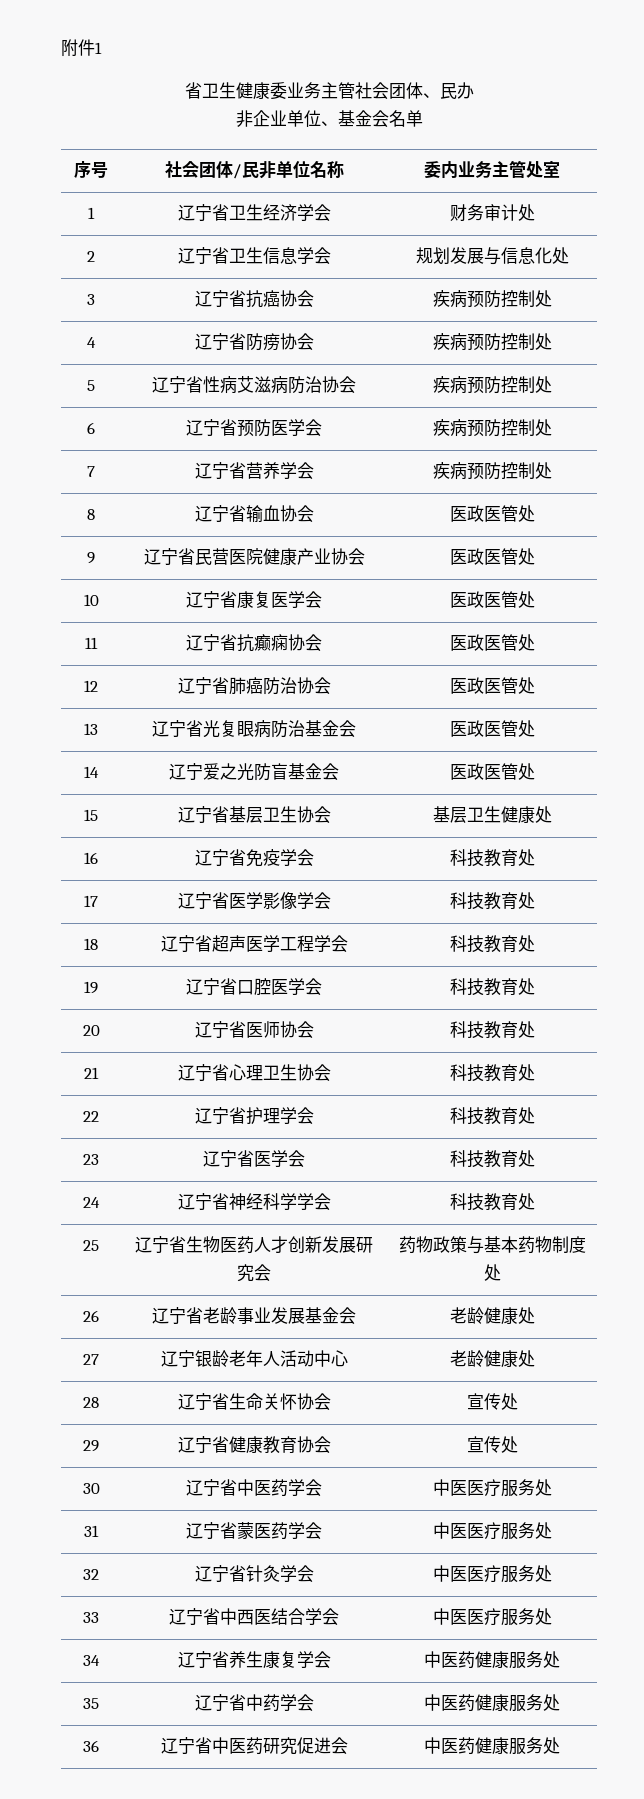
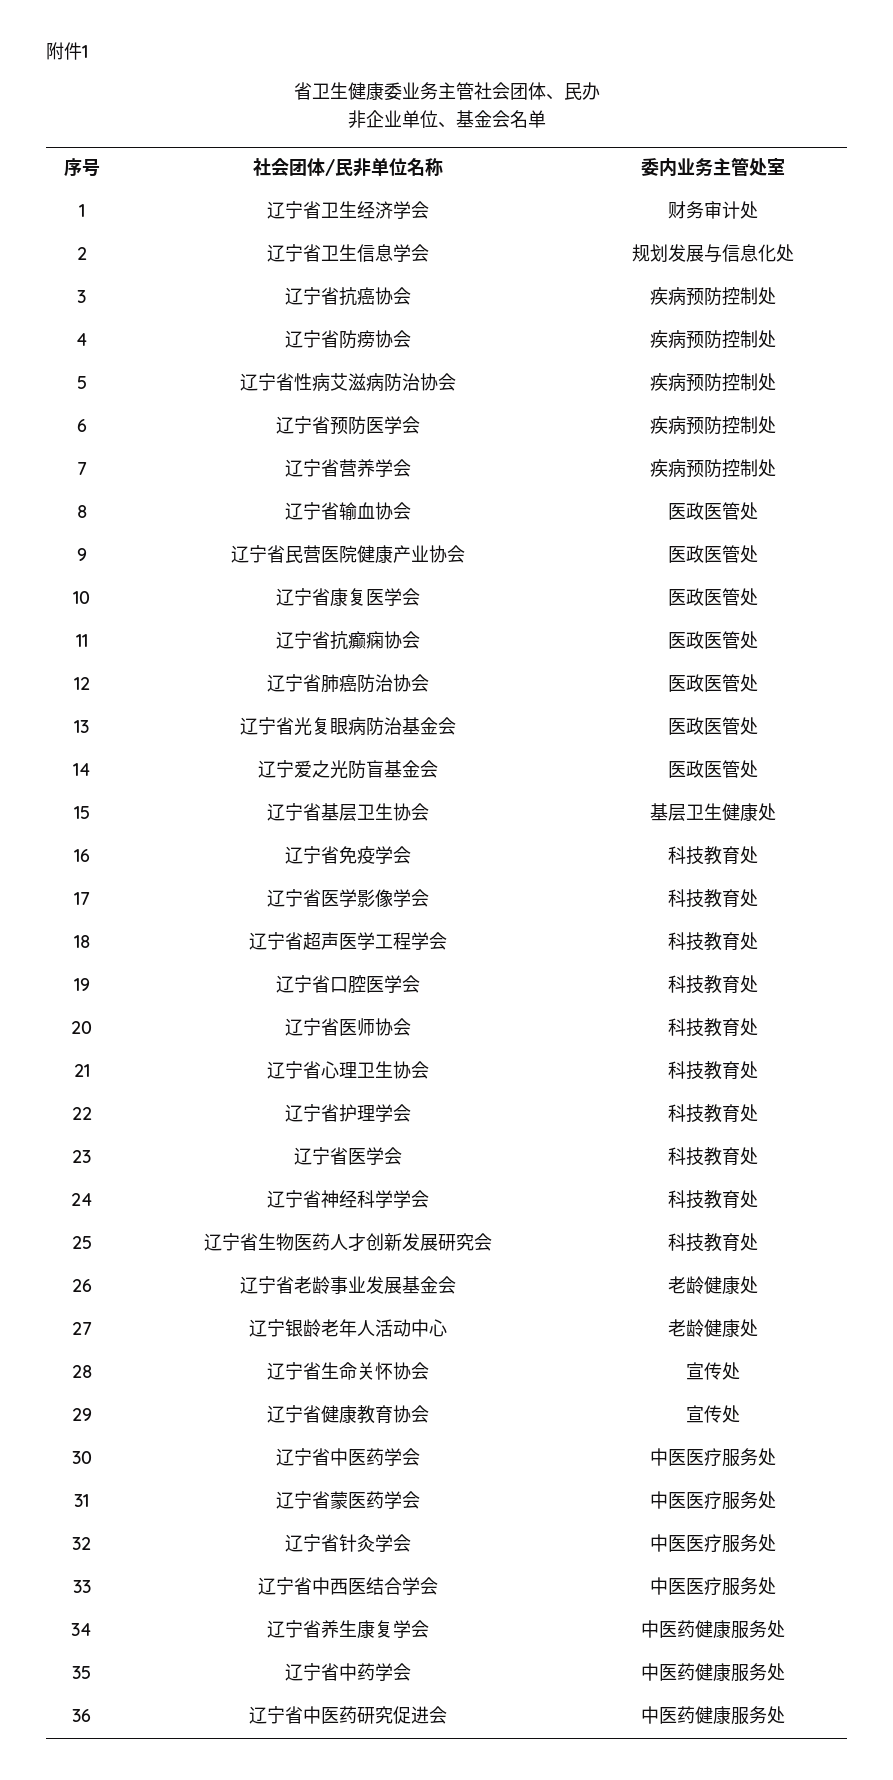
- 25 | 辽宁省生物医药人才创新发展研究会 | 药物政策与基本药物制度处
+ 25 | 辽宁省生物医药人才创新发展研究会 | 科技教育处

